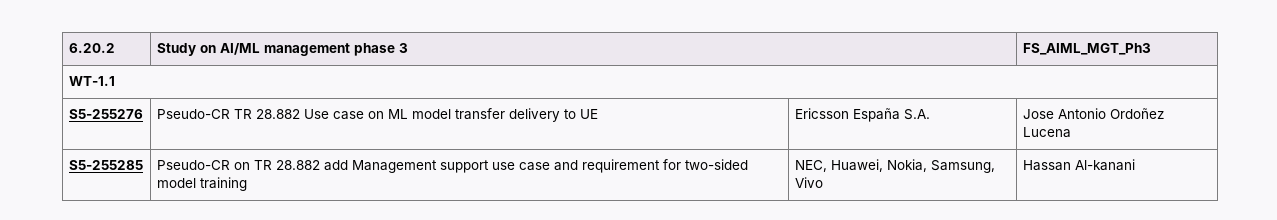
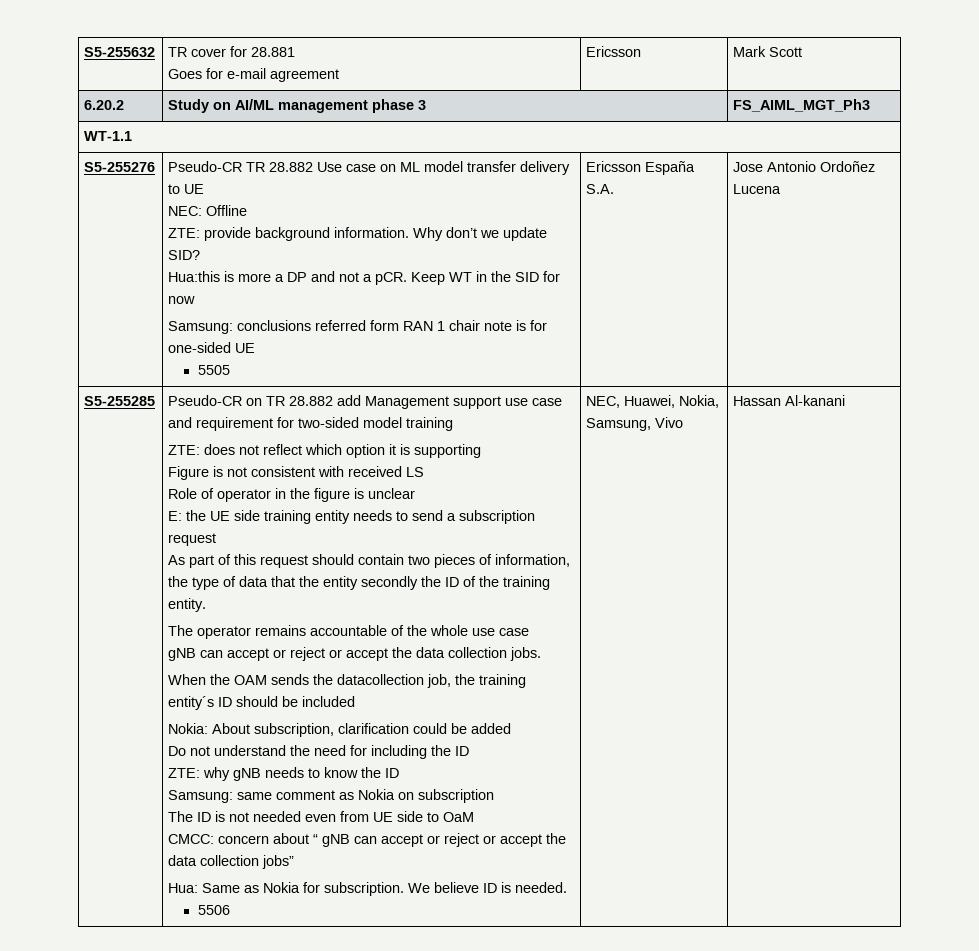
+ S5-255632 | TR cover for 28.881
+ Goes for e-mail agreement | Ericsson | Mark Scott
+ NEC: Offline
+ ZTE: provide background information. Why don’t we update SID?
+ Hua:this is more a DP and not a pCR. Keep WT in the SID for now
+ Samsung: conclusions referred form RAN 1 chair note is for one-sided UE
+ 5505
+ ZTE: does not reflect which option it is supporting
+ Figure is not consistent with received LS
+ Role of operator in the figure is unclear
+ E: the UE side training entity needs to send a subscription request
+ As part of this request should contain two pieces of information, the type of data that the entity secondly the ID of the training entity.
+ The operator remains accountable of the whole use case
+ gNB can accept or reject or accept the data collection jobs.
+ When the OAM sends the datacollection job, the training entity´s ID should be included
+ Nokia: About subscription, clarification could be added
+ Do not understand the need for including the ID
+ ZTE: why gNB needs to know the ID
+ Samsung: same comment as Nokia on subscription
+ The ID is not needed even from UE side to OaM
+ CMCC: concern about “ gNB can accept or reject or accept the data collection jobs”
+ Hua: Same as Nokia for subscription. We believe ID is needed.
+ 5506

